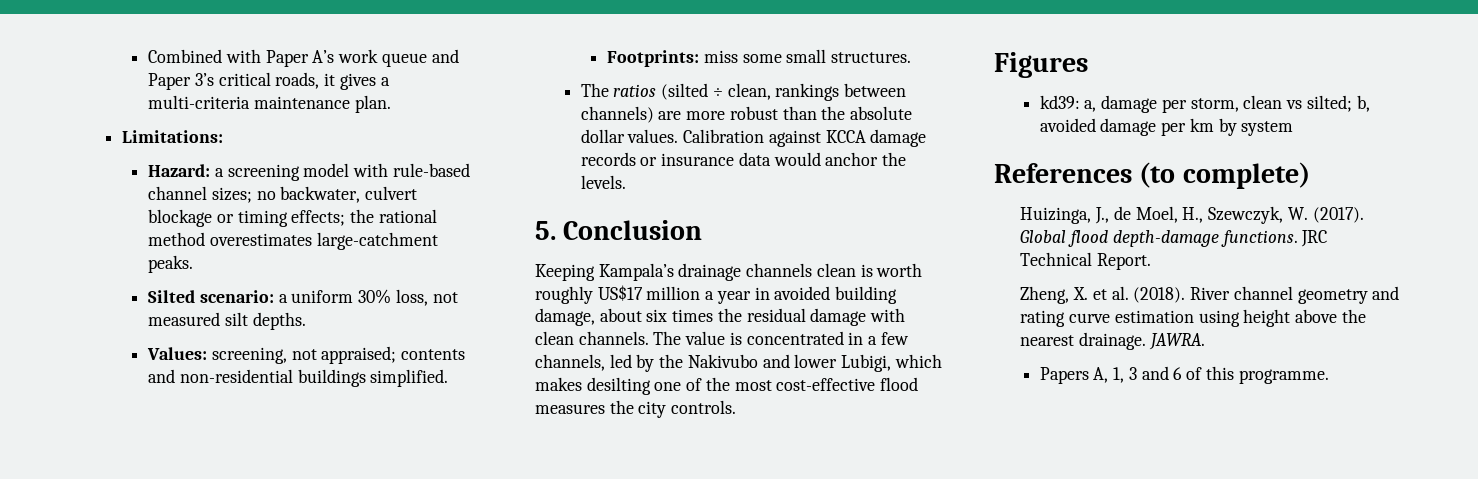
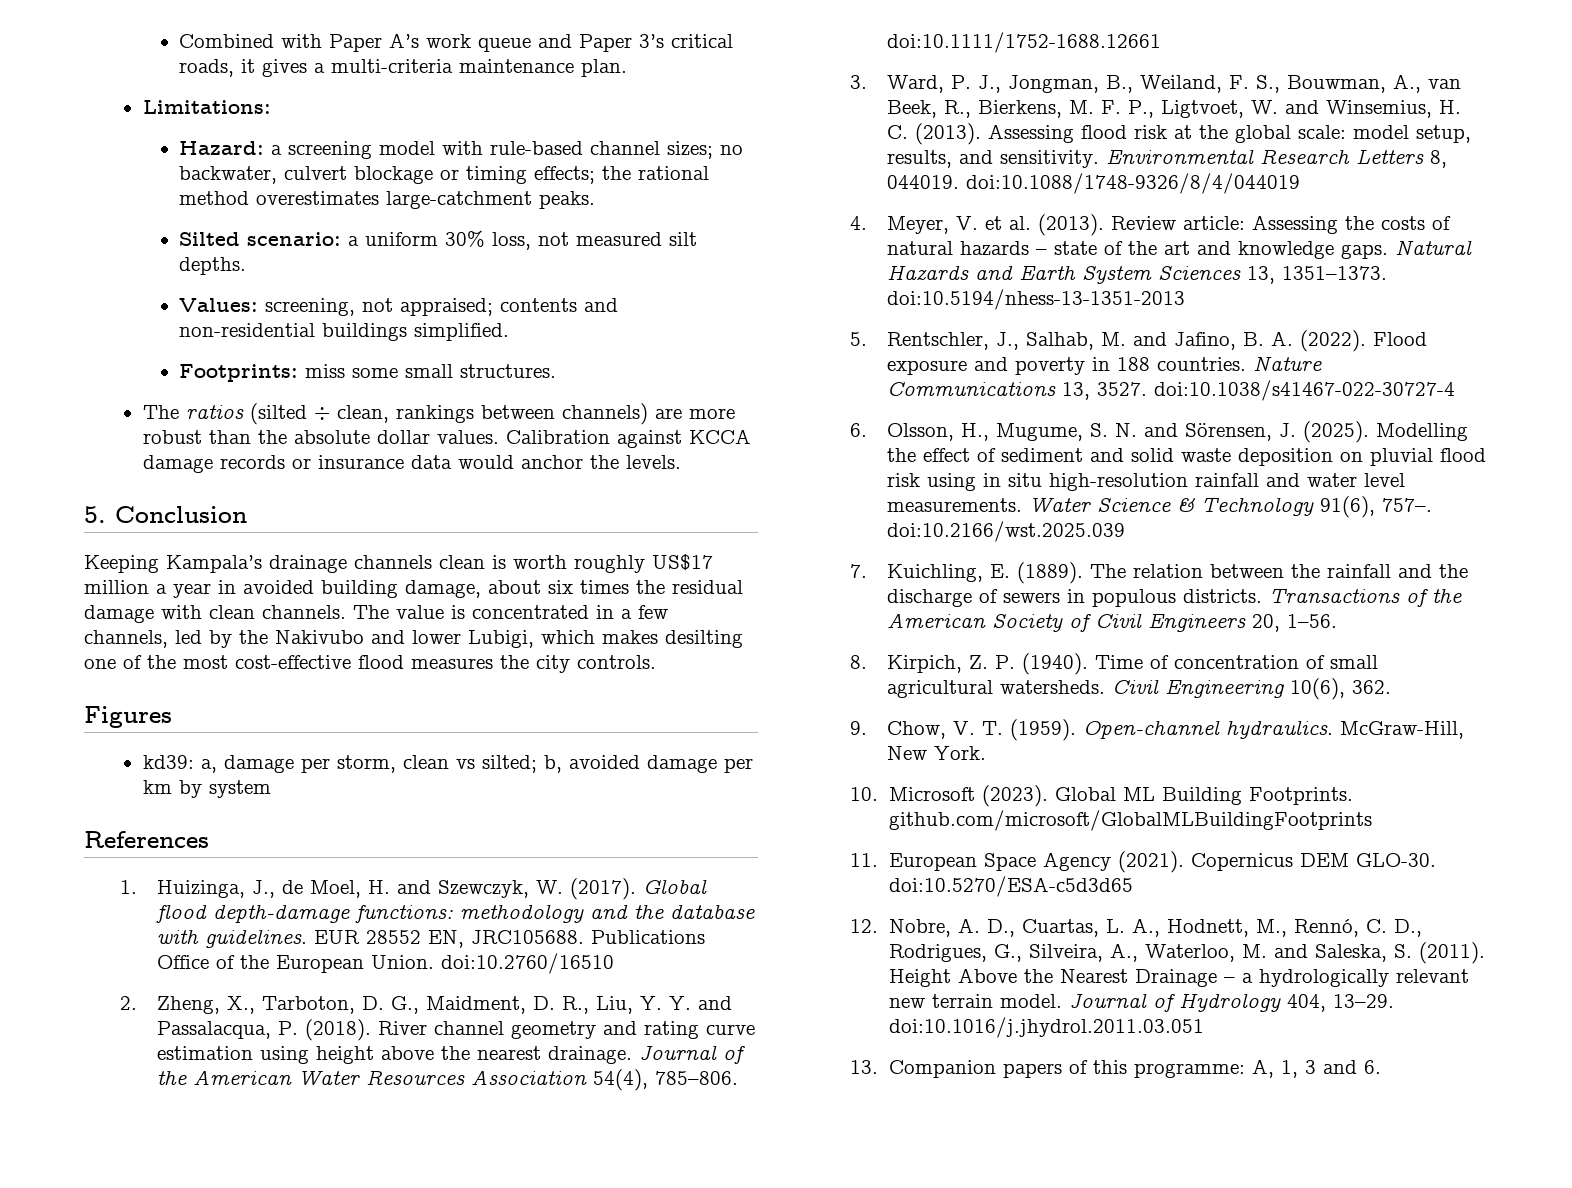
- References (to complete)
- Huizinga, J., de Moel, H., Szewczyk, W. (2017).
+ References
+ 1. Huizinga, J., de Moel, H. and Szewczyk, W. (2017).
- Global flood depth-damage functions. JRC Technical Report.
- Zheng, X. et al. (2018).
+ Global flood depth-damage functions: methodology and the database with guidelines. EUR 28552 EN, JRC105688. Publications Office of the European Union. doi:10.2760/16510
+ 2. Zheng, X., Tarboton, D. G., Maidment, D. R., Liu, Y. Y. and Passalacqua, P. (2018).
- JAWRA.
- Papers A, 1, 3 and 6 of this programme.
+ Journal of the American Water Resources Association 54(4), 785–806. doi:10.1111/1752-1688.12661
+ 3. Ward, P. J., Jongman, B., Weiland, F. S., Bouwman, A., van Beek, R., Bierkens, M. F. P., Ligtvoet, W. and Winsemius, H. C. (2013). Assessing flood risk at the global scale: model setup, results, and sensitivity. Environmental Research Letters 8, 044019. doi:10.1088/1748-9326/8/4/044019
+ 4. Meyer, V. et al. (2013). Review article: Assessing the costs of natural hazards – state of the art and knowledge gaps. Natural Hazards and Earth System Sciences 13, 1351–1373. doi:10.5194/nhess-13-1351-2013
+ 5. Rentschler, J., Salhab, M. and Jafino, B. A. (2022). Flood exposure and poverty in 188 countries. Nature Communications 13, 3527. doi:10.1038/s41467-022-30727-4
+ 6. Olsson, H., Mugume, S. N. and Sörensen, J. (2025). Modelling the effect of sediment and solid waste deposition on pluvial flood risk using in situ high-resolution rainfall and water level measurements. Water Science & Technology 91(6), 757–. doi:10.2166/wst.2025.039
+ 7. Kuichling, E. (1889). The relation between the rainfall and the discharge of sewers in populous districts. Transactions of the American Society of Civil Engineers 20, 1–56.
+ 8. Kirpich, Z. P. (1940). Time of concentration of small agricultural watersheds. Civil Engineering 10(6), 362.
+ 9. Chow, V. T. (1959). Open-channel hydraulics. McGraw-Hill, New York.
+ 10. Microsoft (2023). Global ML Building Footprints. github.com/microsoft/GlobalMLBuildingFootprints
+ 11. European Space Agency (2021). Copernicus DEM GLO-30. doi:10.5270/ESA-c5d3d65
+ 12. Nobre, A. D., Cuartas, L. A., Hodnett, M., Rennó, C. D., Rodrigues, G., Silveira, A., Waterloo, M. and Saleska, S. (2011). Height Above the Nearest Drainage – a hydrologically relevant new terrain model. Journal of Hydrology 404, 13–29. doi:10.1016/j.jhydrol.2011.03.051
+ 13. Companion papers of this programme: A, 1, 3 and 6.

